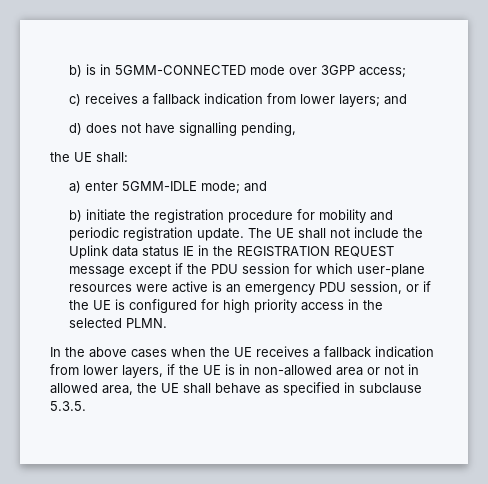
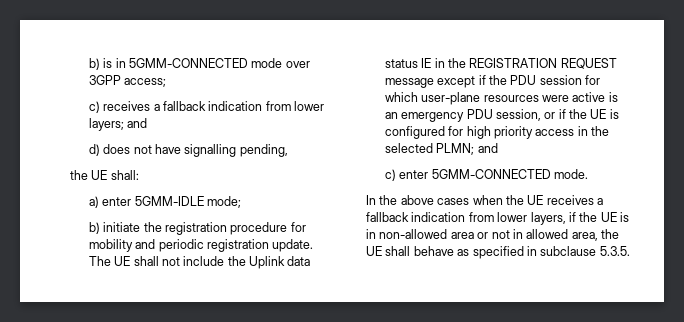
- a) enter 5GMM-IDLE mode; and
+ a) enter 5GMM-IDLE mode;
- The UE shall not include the Uplink data status IE in the REGISTRATION REQUEST message except if the PDU session for which user-plane resources were active is an emergency PDU session, or if the UE is configured for high priority access in the selected PLMN.
+ The UE shall not include the Uplink data status IE in the REGISTRATION REQUEST message except if the PDU session for which user-plane resources were active is an emergency PDU session, or if the UE is configured for high priority access in the selected PLMN; and
+ c) enter 5GMM-CONNECTED mode.

